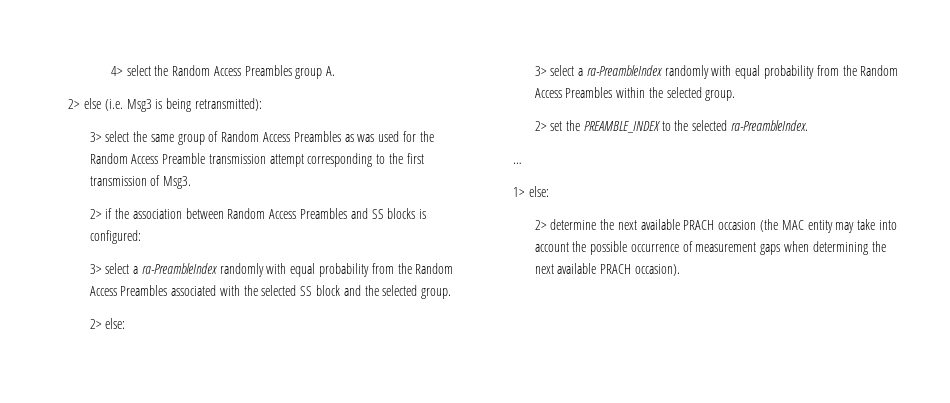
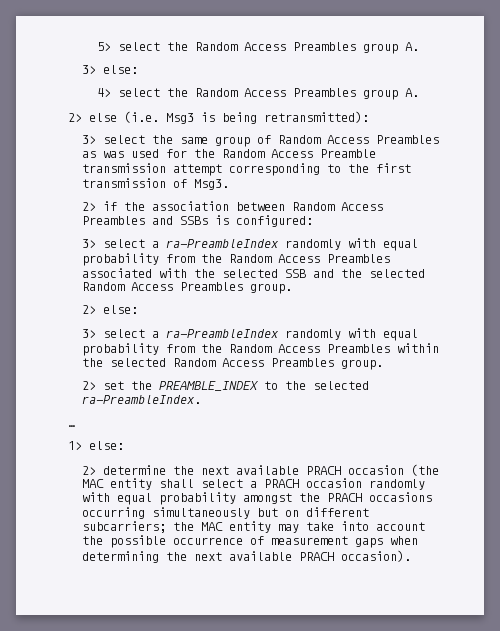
+ 5> select the Random Access Preambles group A.
+ 3> else:
- 2> if the association between Random Access Preambles and SS blocks is configured:
+ 2> if the association between Random Access Preambles and SSBs is configured:
- 3> select a ra-PreambleIndex randomly with equal probability from the Random Access Preambles associated with the selected SS block and the selected group.
+ 3> select a ra-PreambleIndex randomly with equal probability from the Random Access Preambles associated with the selected SSB and the selected Random Access Preambles group.
- 3> select a ra-PreambleIndex randomly with equal probability from the Random Access Preambles within the selected group.
+ 3> select a ra-PreambleIndex randomly with equal probability from the Random Access Preambles within the selected Random Access Preambles group.
- 2> determine the next available PRACH occasion (the MAC entity may take into account the possible occurrence of measurement gaps when determining the next available PRACH occasion).
+ 2> determine the next available PRACH occasion (the MAC entity shall select a PRACH occasion randomly with equal probability amongst the PRACH occasions occurring simultaneously but on different subcarriers; the MAC entity may take into account the possible occurrence of measurement gaps when determining the next available PRACH occasion).

